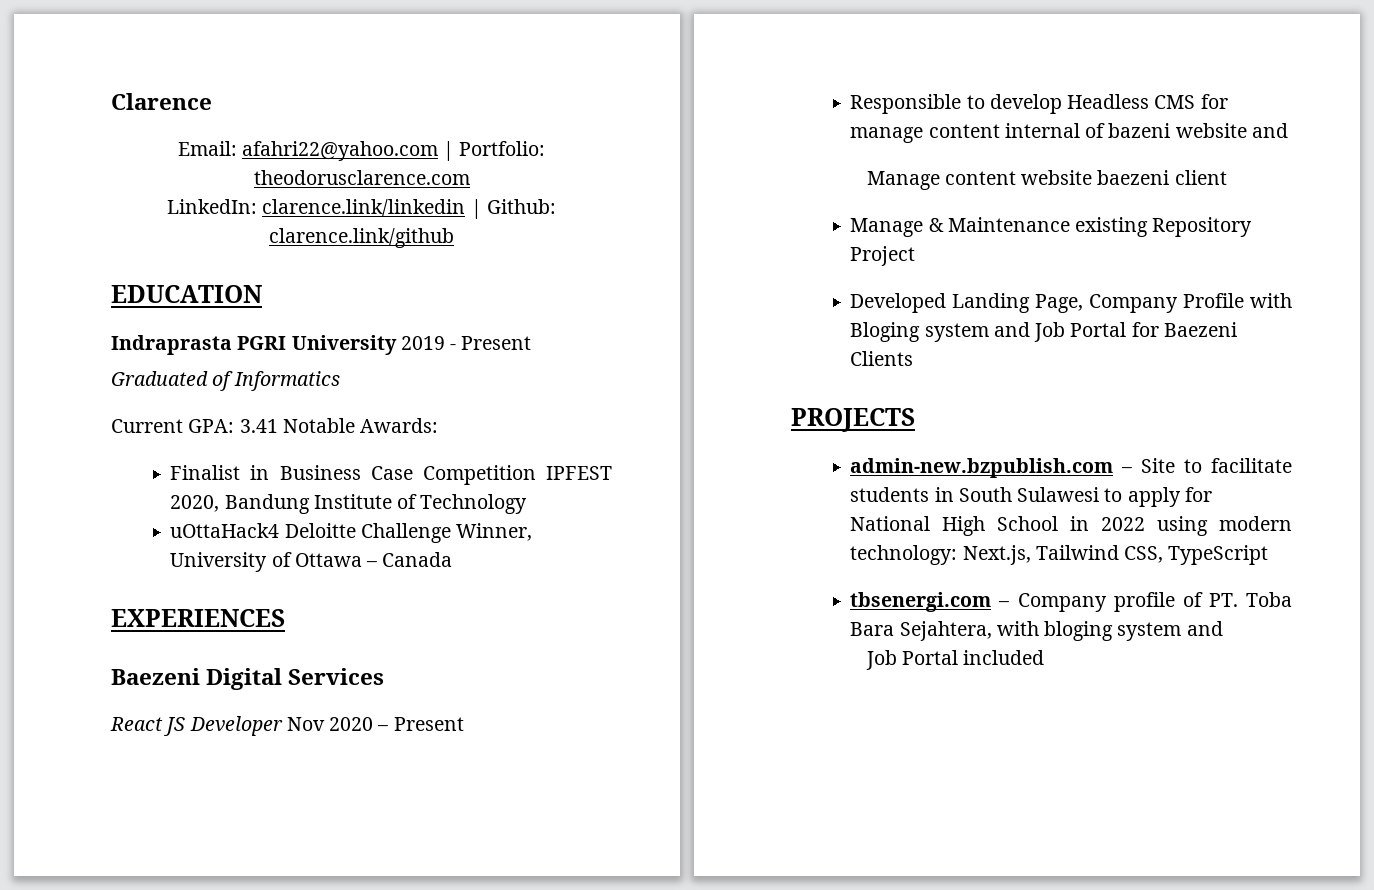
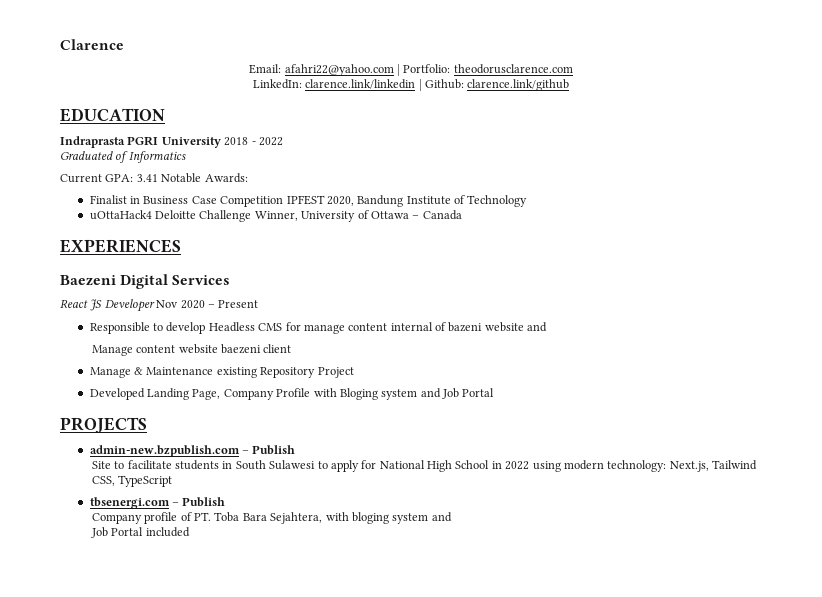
- Indraprasta PGRI University 2019 - Present
+ Indraprasta PGRI University 2018 - 2022
- Developed Landing Page, Company Profile with Bloging system and Job Portal for Baezeni Clients
+ Developed Landing Page, Company Profile with Bloging system and Job Portal
- admin-new.bzpublish.com – Site to facilitate students in South Sulawesi to apply for National High School in 2022 using modern technology: Next.js, Tailwind CSS, TypeScript
+ admin-new.bzpublish.com – Publish
+ Site to facilitate students in South Sulawesi to apply for National High School in 2022 using modern technology: Next.js, Tailwind CSS, TypeScript
- tbsenergi.com – Company profile of PT. Toba Bara Sejahtera, with bloging system and
+ tbsenergi.com – Publish
+ Company profile of PT. Toba Bara Sejahtera, with bloging system and

